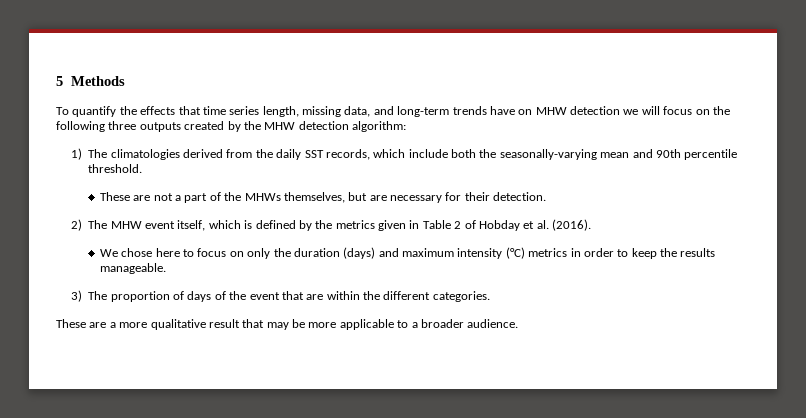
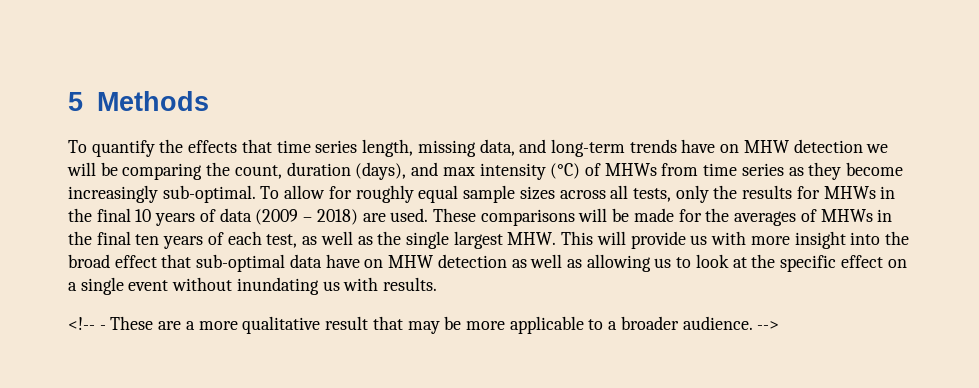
- To quantify the effects that time series length, missing data, and long-term trends have on MHW detection we will focus on the following three outputs created by the MHW detection algorithm:
- 1) The climatologies derived from the daily SST records, which include both the seasonally-varying mean and 90th percentile threshold.
- These are not a part of the MHWs themselves, but are necessary for their detection.
- 2) The MHW event itself, which is defined by the metrics given in Table 2 of Hobday et al. (2016).
- We chose here to focus on only the duration (days) and maximum intensity (°C) metrics in order to keep the results manageable.
- 3) The proportion of days of the event that are within the different categories.
- These are a more qualitative result that may be more applicable to a broader audience.
+ To quantify the effects that time series length, missing data, and long-term trends have on MHW detection we will be comparing the count, duration (days), and max intensity (°C) of MHWs from time series as they become increasingly sub-optimal. To allow for roughly equal sample sizes across all tests, only the results for MHWs in the final 10 years of data (2009 – 2018) are used. These comparisons will be made for the averages of MHWs in the final ten years of each test, as well as the single largest MHW. This will provide us with more insight into the broad effect that sub-optimal data have on MHW detection as well as allowing us to look at the specific effect on a single event without inundating us with results.
+ <!-- - These are a more qualitative result that may be more applicable to a broader audience.
+ -->

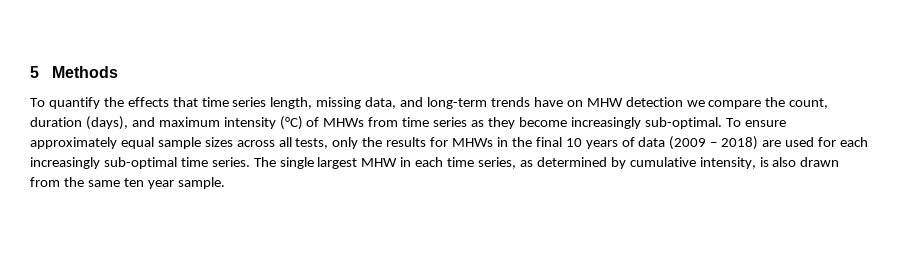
- To quantify the effects that time series length, missing data, and long-term trends have on MHW detection we will be comparing the count, duration (days), and max intensity (°C) of MHWs from time series as they become increasingly sub-optimal.
+ To quantify the effects that time series length, missing data, and long-term trends have on MHW detection we compare the count, duration (days), and maximum intensity (°C) of MHWs from time series as they become increasingly sub-optimal.
- To allow for roughly equal sample sizes across all tests, only the results for MHWs in the final 10 years of data (2009 – 2018) are used. These comparisons will be made for the averages of MHWs in the final ten years of each test, as well as the single largest MHW. This will provide us with more insight into the broad effect that sub-optimal data have on MHW detection as well as allowing us to look at the specific effect on a single event without inundating us with results.
- <!-- - These are a more qualitative result that may be more applicable to a broader audience. -->
+ To ensure approximately equal sample sizes across all tests, only the results for MHWs in the final 10 years of data (2009 – 2018) are used for each increasingly sub-optimal time series. The single largest MHW in each time series, as determined by cumulative intensity, is also drawn from the same ten year sample.

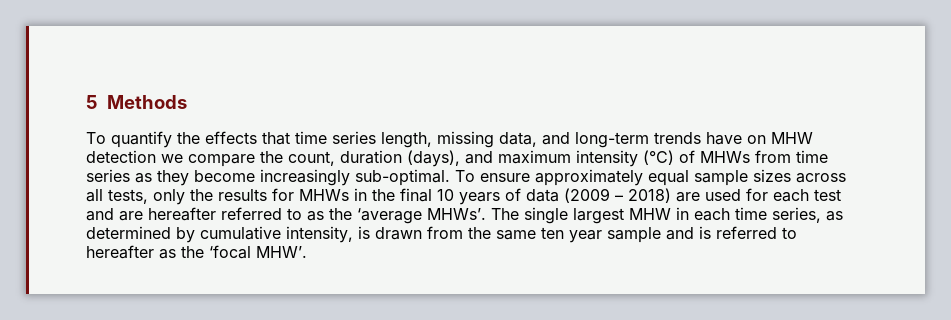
- To ensure approximately equal sample sizes across all tests, only the results for MHWs in the final 10 years of data (2009 – 2018) are used for each increasingly sub-optimal time series.
+ To ensure approximately equal sample sizes across all tests, only the results for MHWs in the final 10 years of data (2009 – 2018) are used for each test and are hereafter referred to as the ‘average MHWs’.
- The single largest MHW in each time series, as determined by cumulative intensity, is also drawn from the same ten year sample.
+ The single largest MHW in each time series, as determined by cumulative intensity, is drawn from the same ten year sample and is referred to hereafter as the ‘focal MHW’.

